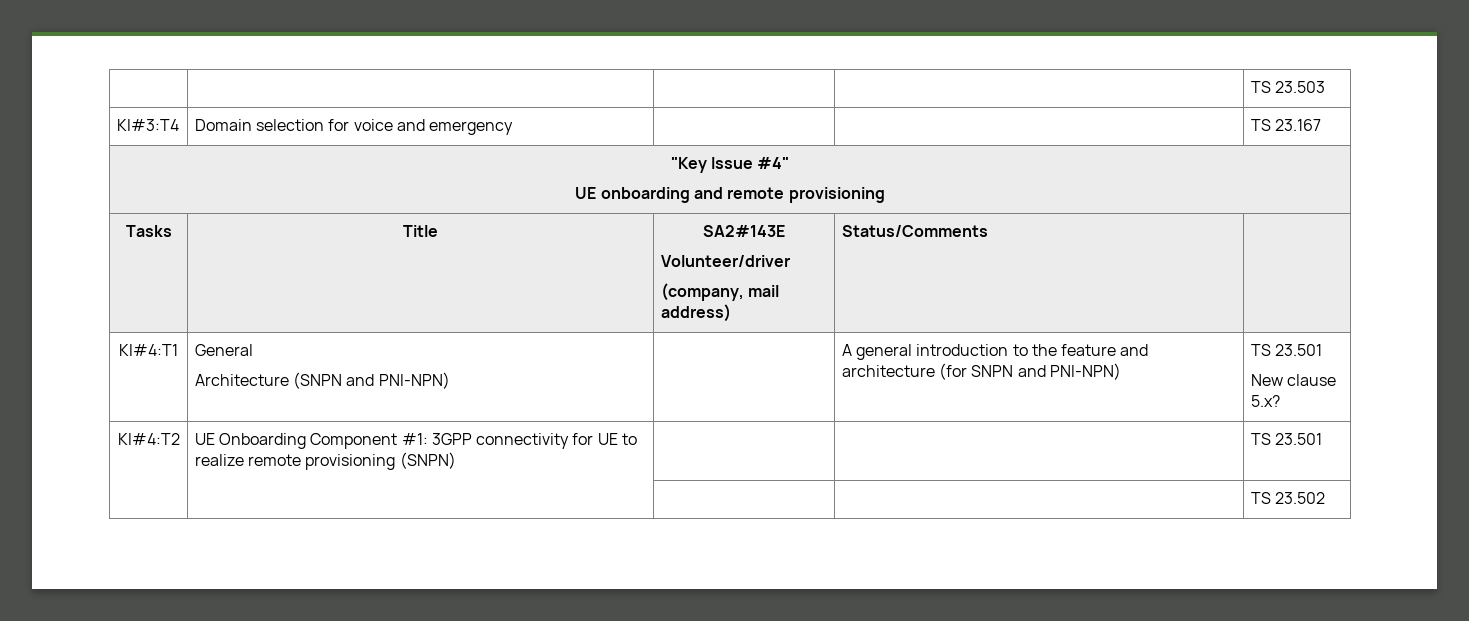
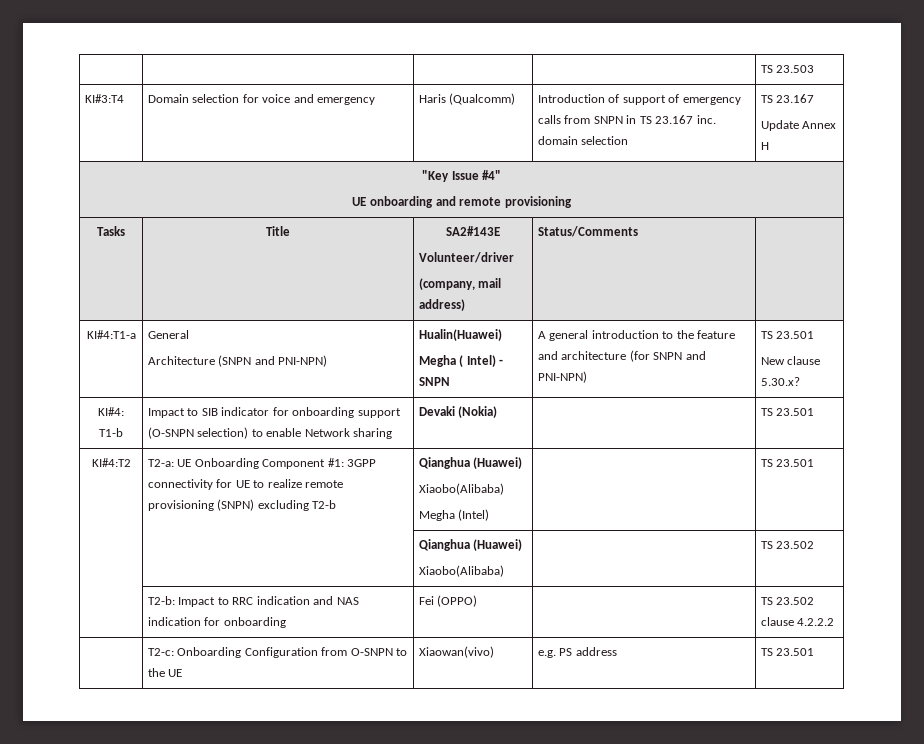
- KI#3:T4 | Domain selection for voice and emergency | | | TS 23.167
+ KI#3:T4 | Domain selection for voice and emergency | Haris (Qualcomm) | Introduction of support of emergency calls from SNPN in TS 23.167 inc. domain selection | TS 23.167
+ Update Annex H
- KI#4:T1 | General
- Architecture (SNPN and PNI-NPN) | | A general introduction to the feature and architecture (for SNPN and PNI-NPN) | TS 23.501
- New clause 5.x?
+ KI#4:T1-a | General
+ Architecture (SNPN and PNI-NPN) | Hualin(Huawei)
+ Megha ( Intel) - SNPN | A general introduction to the feature and architecture (for SNPN and PNI-NPN) | TS 23.501
+ New clause 5.30.x?
+ KI#4: T1-b | Impact to SIB indicator for onboarding support (O-SNPN selection) to enable Network sharing | Devaki (Nokia) | | TS 23.501
- KI#4:T2 | UE Onboarding Component #1: 3GPP connectivity for UE to realize remote provisioning (SNPN) | | | TS 23.501
+ KI#4:T2 | T2-a: UE Onboarding Component #1: 3GPP connectivity for UE to realize remote provisioning (SNPN) excluding T2-b | Qianghua (Huawei)
+ Xiaobo(Alibaba)
+ Megha (Intel) | | TS 23.501
- | | | | TS 23.502
+ | | Qianghua (Huawei)
+ Xiaobo(Alibaba) | | TS 23.502
+ | T2-b: Impact to RRC indication and NAS indication for onboarding | Fei (OPPO) | | TS 23.502 clause 4.2.2.2
+ | T2-c: Onboarding Configuration from O-SNPN to the UE | Xiaowan(vivo) | e.g. PS address | TS 23.501

